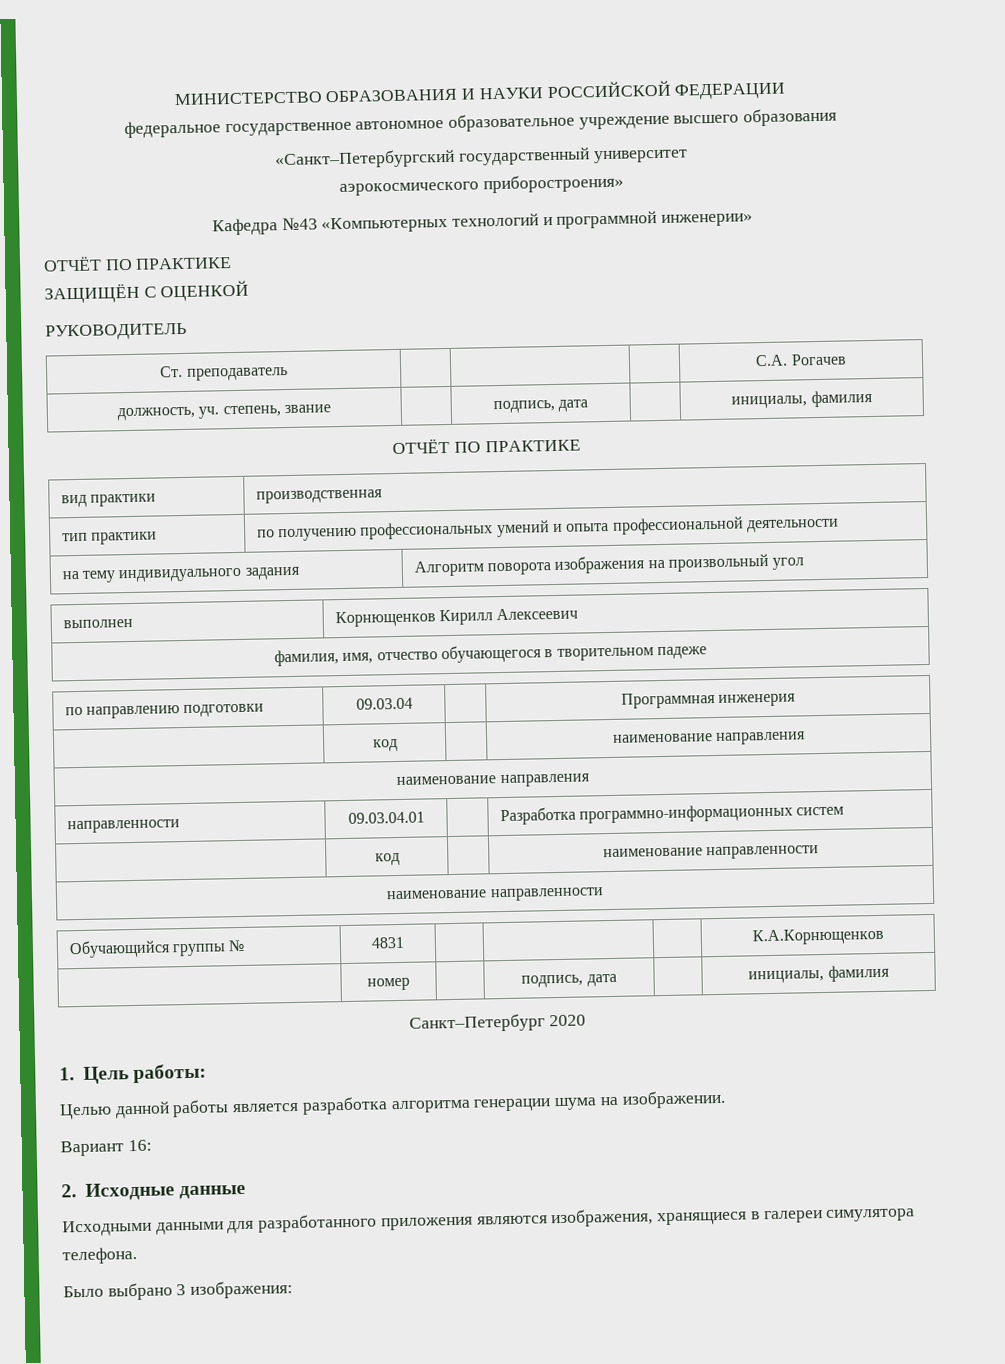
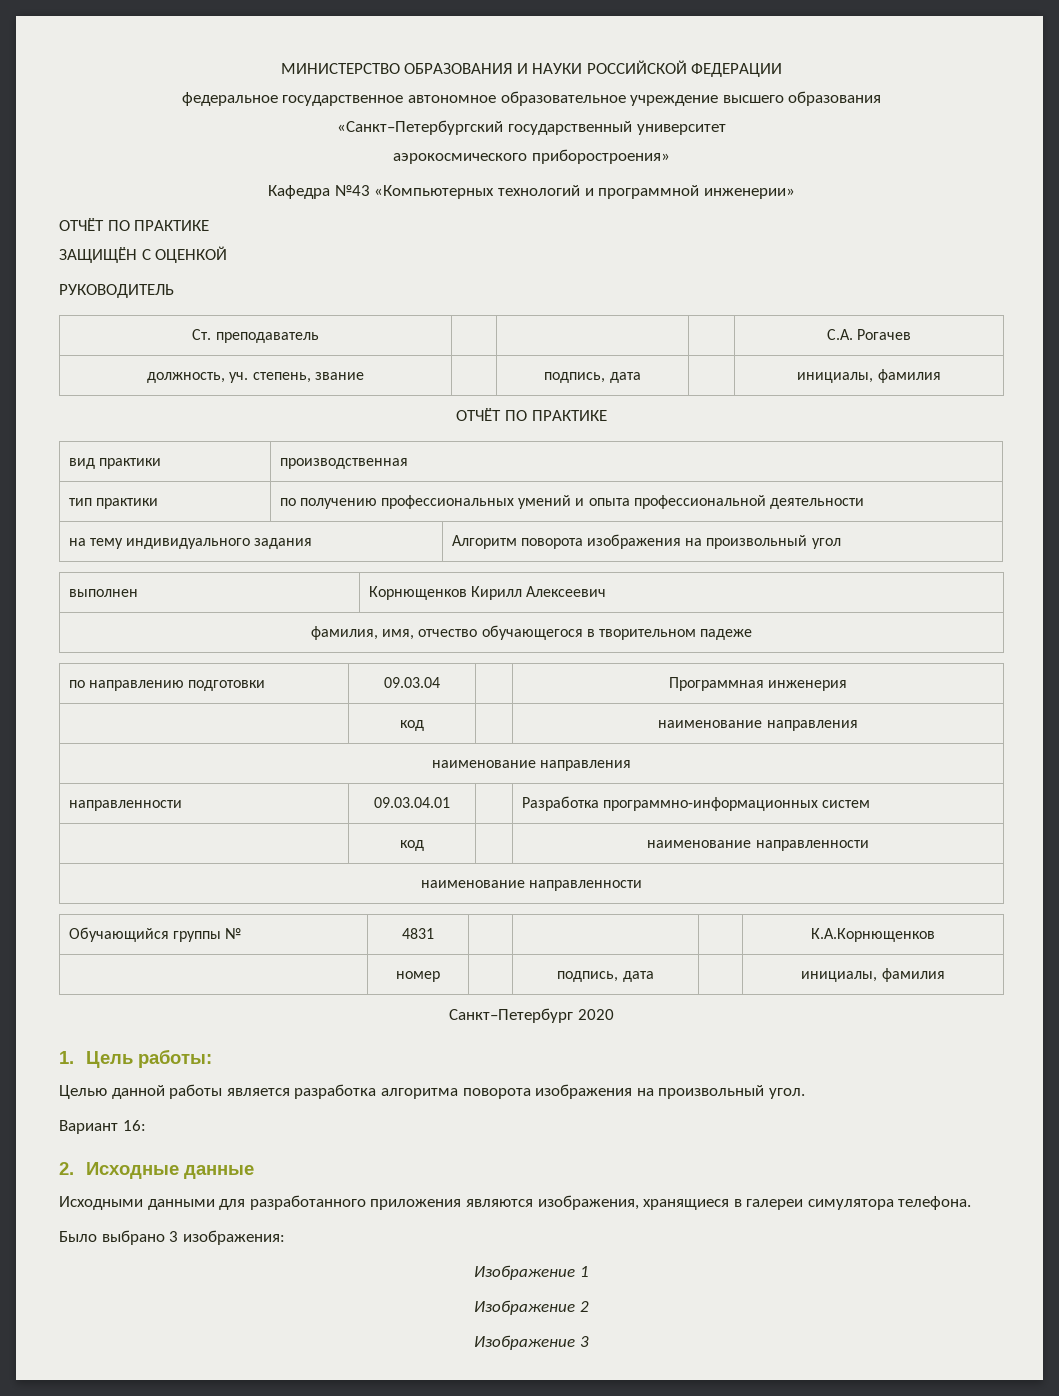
- Целью данной работы является разработка алгоритма генерации шума на изображении.
+ Целью данной работы является разработка алгоритма поворота изображения на произвольный угол.
+ Изображение 1
+ Изображение 2
+ Изображение 3

